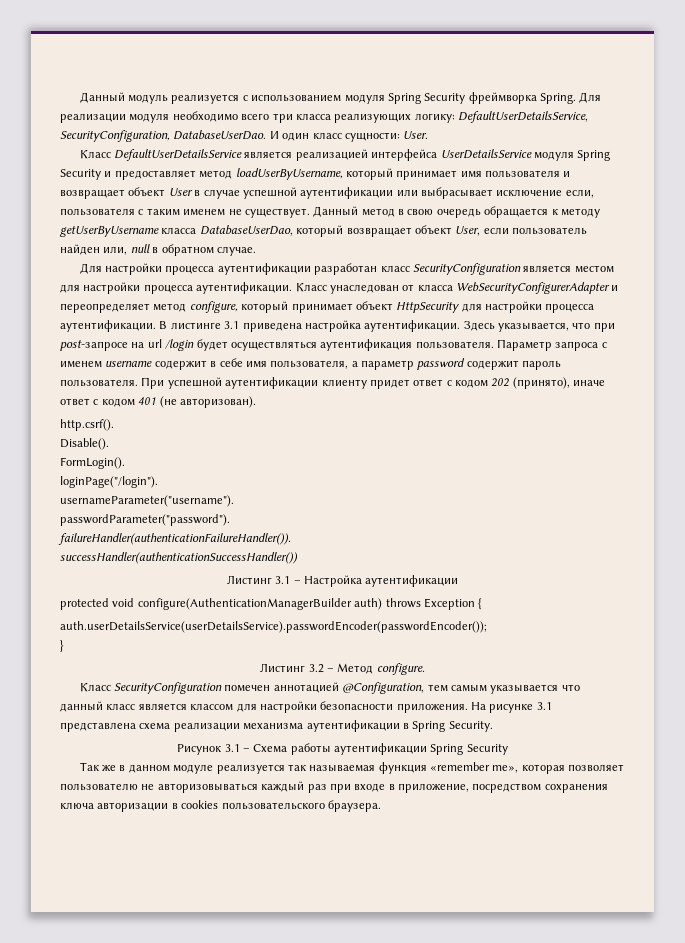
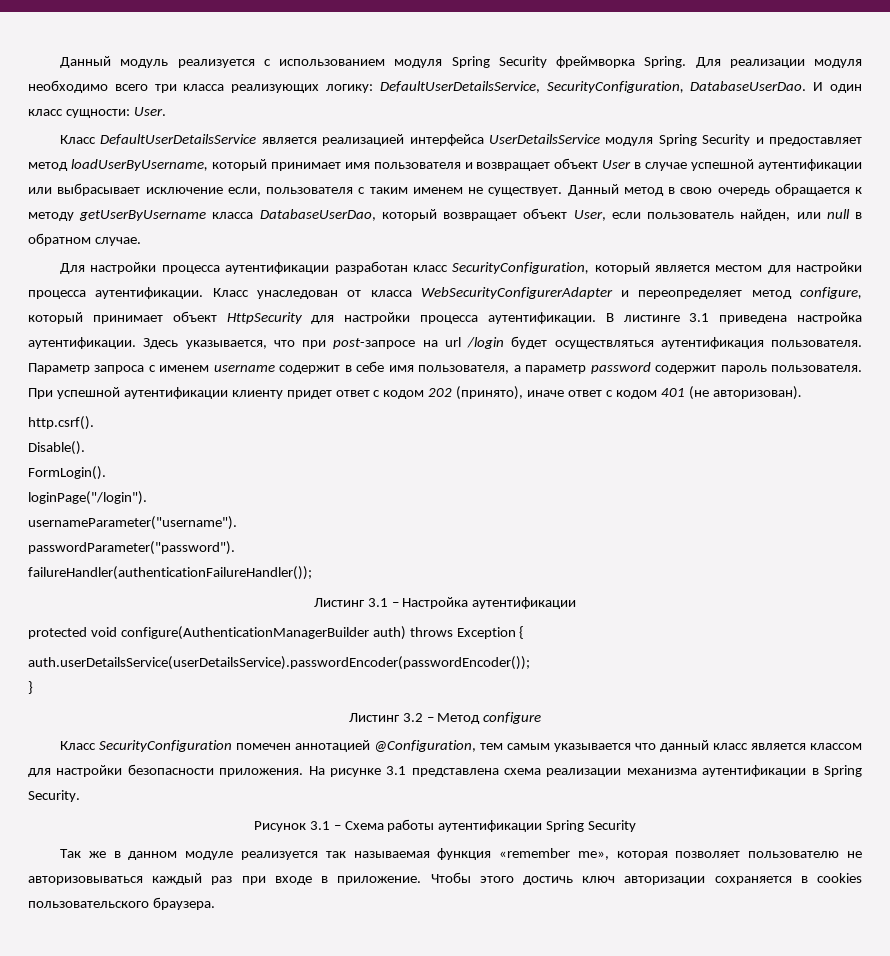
- Данный метод в свою очередь обращается к методу getUserByUsername класса DatabaseUserDao, который возвращает объект User, если пользователь найден или, null в обратном случае.
+ Данный метод в свою очередь обращается к методу getUserByUsername класса DatabaseUserDao, который возвращает объект User, если пользователь найден, или null в обратном случае.
- Для настройки процесса аутентификации разработан класс SecurityConfiguration является местом для настройки процесса аутентификации.
+ Для настройки процесса аутентификации разработан класс SecurityConfiguration, который является местом для настройки процесса аутентификации.
- failureHandler(authenticationFailureHandler()).
- successHandler(authenticationSuccessHandler())
+ failureHandler(authenticationFailureHandler());
- Листинг 3.2 – Метод configure.
+ Листинг 3.2 – Метод configure
- Так же в данном модуле реализуется так называемая функция «remember me», которая позволяет пользователю не авторизовываться каждый раз при входе в приложение, посредством сохранения ключа авторизации в cookies пользовательского браузера.
+ Так же в данном модуле реализуется так называемая функция «remember me», которая позволяет пользователю не авторизовываться каждый раз при входе в приложение. Чтобы этого достичь ключ авторизации сохраняется в cookies пользовательского браузера.

